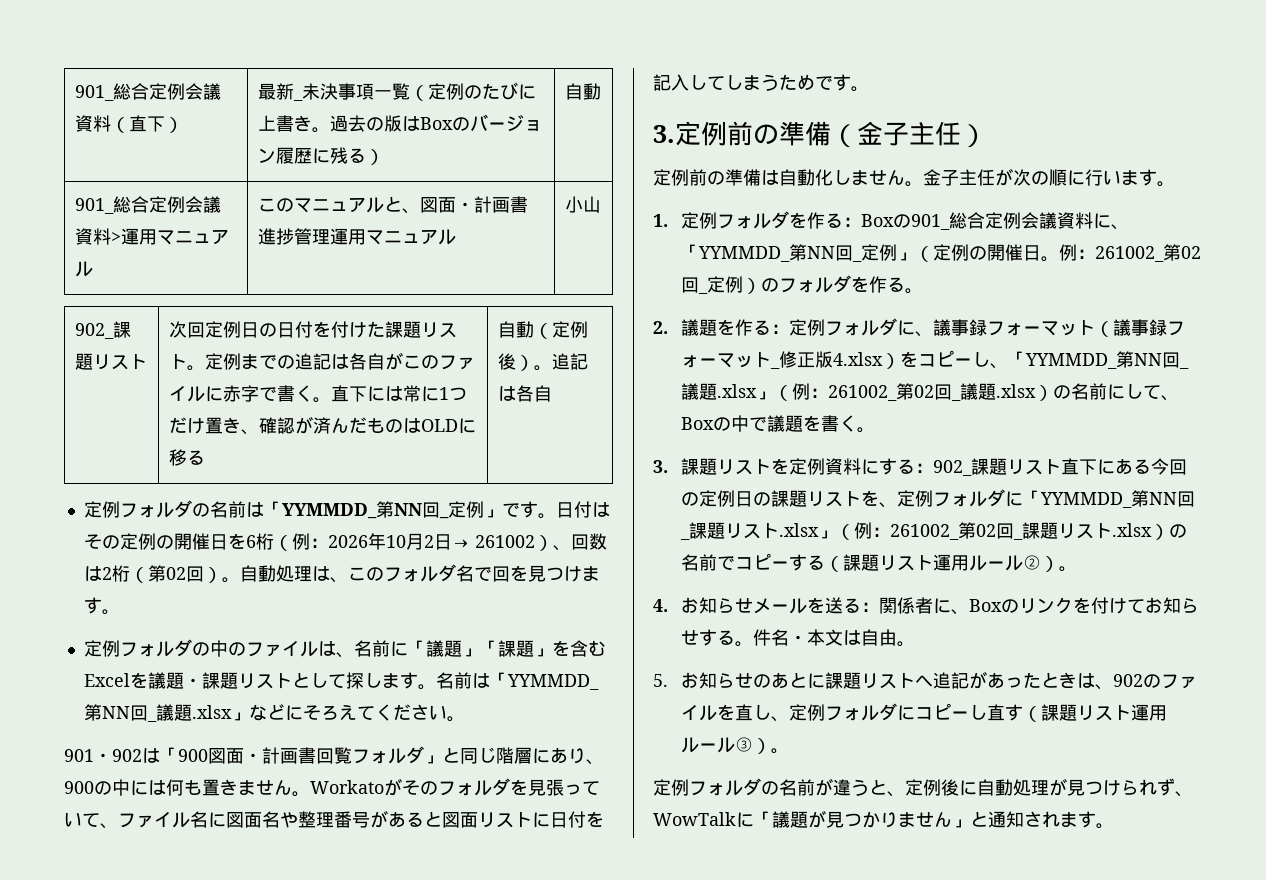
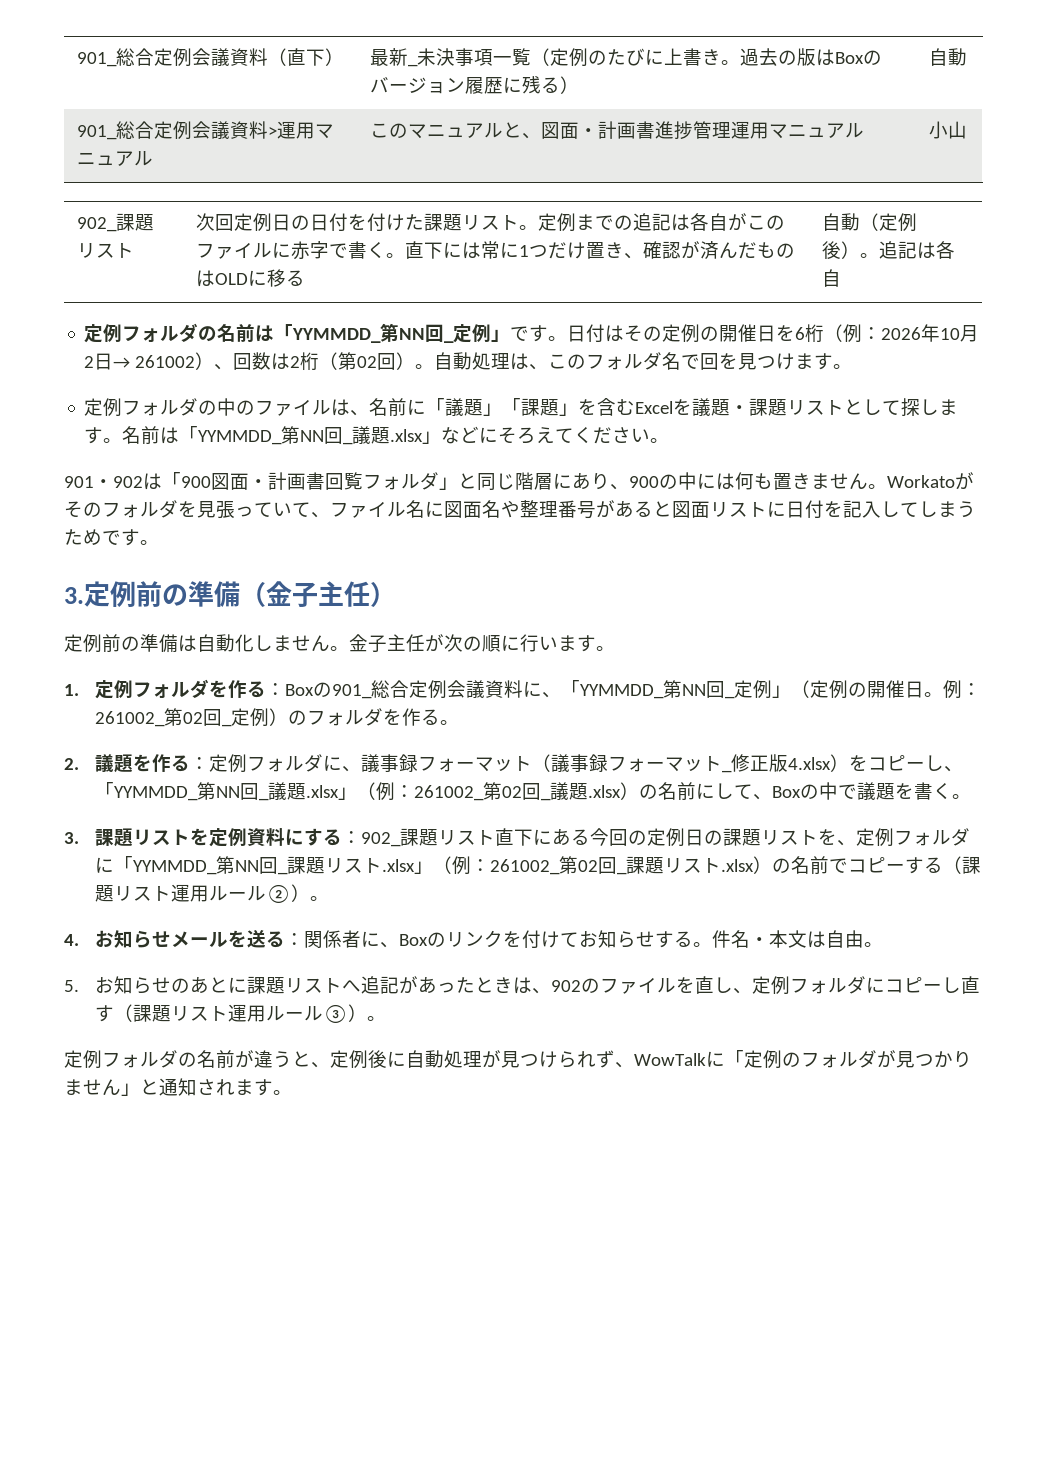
- 定例フォルダの名前が違うと、定例後に自動処理が見つけられず、WowTalkに「議題が見つかりません」と通知されます。
+ 定例フォルダの名前が違うと、定例後に自動処理が見つけられず、WowTalkに「定例のフォルダが見つかりません」と通知されます。

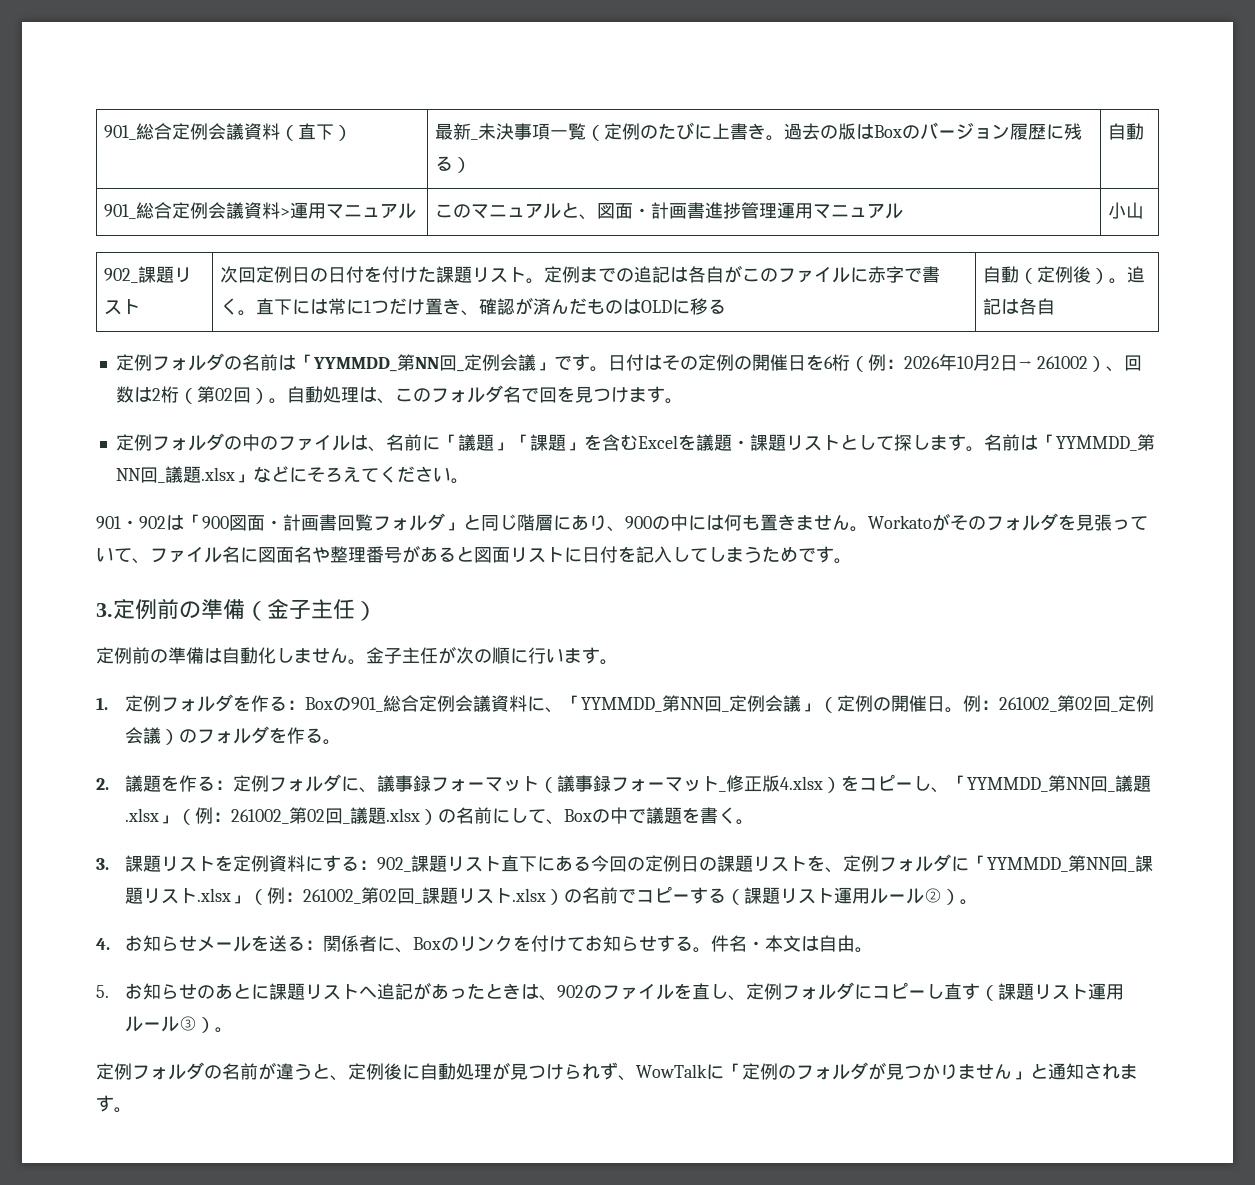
- 定例フォルダの名前は「YYMMDD_第NN回_定例」です。
+ 定例フォルダの名前は「YYMMDD_第NN回_定例会議」です。
- 1.定例フォルダを作る：Boxの901_総合定例会議資料に、「YYMMDD_第NN回_定例」（定例の開催日。
+ 1.定例フォルダを作る：Boxの901_総合定例会議資料に、「YYMMDD_第NN回_定例会議」（定例の開催日。
- 例：261002_第02回_定例）のフォルダを作る。
+ 例：261002_第02回_定例会議）のフォルダを作る。

